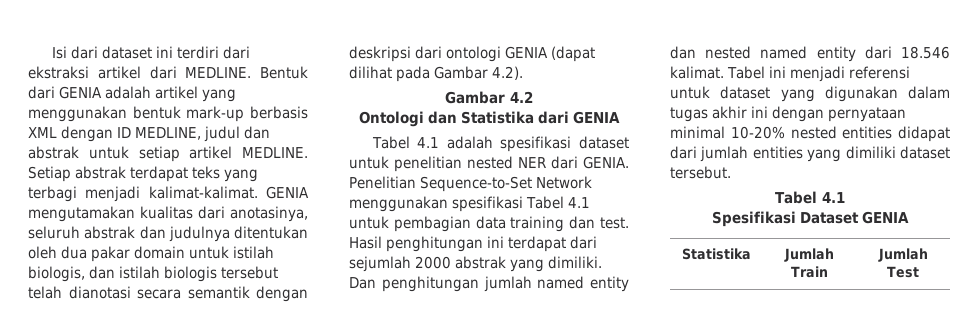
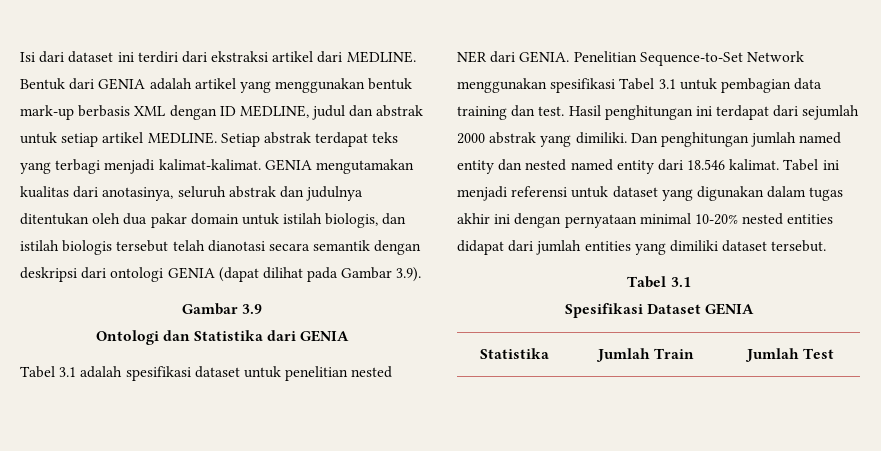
- GENIA mengutamakan kualitas dari anotasinya, seluruh abstrak dan judulnya ditentukan oleh dua pakar domain untuk istilah biologis, dan istilah biologis tersebut telah dianotasi secara semantik dengan deskripsi dari ontologi GENIA (dapat dilihat pada Gambar 4.2).
- Gambar 4.2
+ GENIA mengutamakan kualitas dari anotasinya, seluruh abstrak dan judulnya ditentukan oleh dua pakar domain untuk istilah biologis, dan istilah biologis tersebut telah dianotasi secara semantik dengan deskripsi dari ontologi GENIA (dapat dilihat pada Gambar 3.9).
+ Gambar 3.9
- Tabel 4.1 adalah spesifikasi dataset untuk penelitian nested NER dari GENIA.
+ Tabel 3.1 adalah spesifikasi dataset untuk penelitian nested NER dari GENIA.
- Penelitian Sequence-to-Set Network menggunakan spesifikasi Tabel 4.1 untuk pembagian data training dan test.
+ Penelitian Sequence-to-Set Network menggunakan spesifikasi Tabel 3.1 untuk pembagian data training dan test.
  Tabel ini menjadi referensi untuk dataset yang digunakan dalam tugas akhir ini dengan pernyataan minimal 10-20% nested entities didapat dari jumlah entities yang dimiliki dataset tersebut.
- Tabel 4.1
+ Tabel 3.1

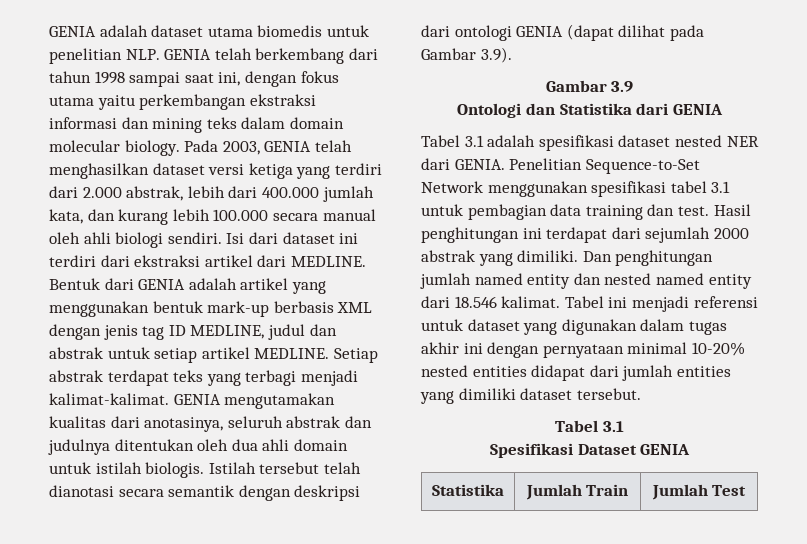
+ GENIA adalah dataset utama biomedis untuk penelitian NLP. GENIA telah berkembang dari tahun 1998 sampai saat ini, dengan fokus utama yaitu perkembangan ekstraksi informasi dan mining teks dalam domain molecular biology. Pada 2003, GENIA telah menghasilkan dataset versi ketiga yang terdiri dari 2.000 abstrak, lebih dari 400.000 jumlah kata, dan kurang lebih 100.000 secara manual oleh ahli biologi sendiri.
- Bentuk dari GENIA adalah artikel yang menggunakan bentuk mark-up berbasis XML dengan ID MEDLINE, judul dan abstrak untuk setiap artikel MEDLINE.
+ Bentuk dari GENIA adalah artikel yang menggunakan bentuk mark-up berbasis XML dengan jenis tag ID MEDLINE, judul dan abstrak untuk setiap artikel MEDLINE.
- GENIA mengutamakan kualitas dari anotasinya, seluruh abstrak dan judulnya ditentukan oleh dua pakar domain untuk istilah biologis, dan istilah biologis tersebut telah dianotasi secara semantik dengan deskripsi dari ontologi GENIA (dapat dilihat pada Gambar 3.9).
+ GENIA mengutamakan kualitas dari anotasinya, seluruh abstrak dan judulnya ditentukan oleh dua ahli domain untuk istilah biologis. Istilah tersebut telah dianotasi secara semantik dengan deskripsi dari ontologi GENIA (dapat dilihat pada Gambar 3.9).
- Tabel 3.1 adalah spesifikasi dataset untuk penelitian nested NER dari GENIA.
+ Tabel 3.1 adalah spesifikasi dataset nested NER dari GENIA.
- Penelitian Sequence-to-Set Network menggunakan spesifikasi Tabel 3.1 untuk pembagian data training dan test.
+ Penelitian Sequence-to-Set Network menggunakan spesifikasi tabel 3.1 untuk pembagian data training dan test.

